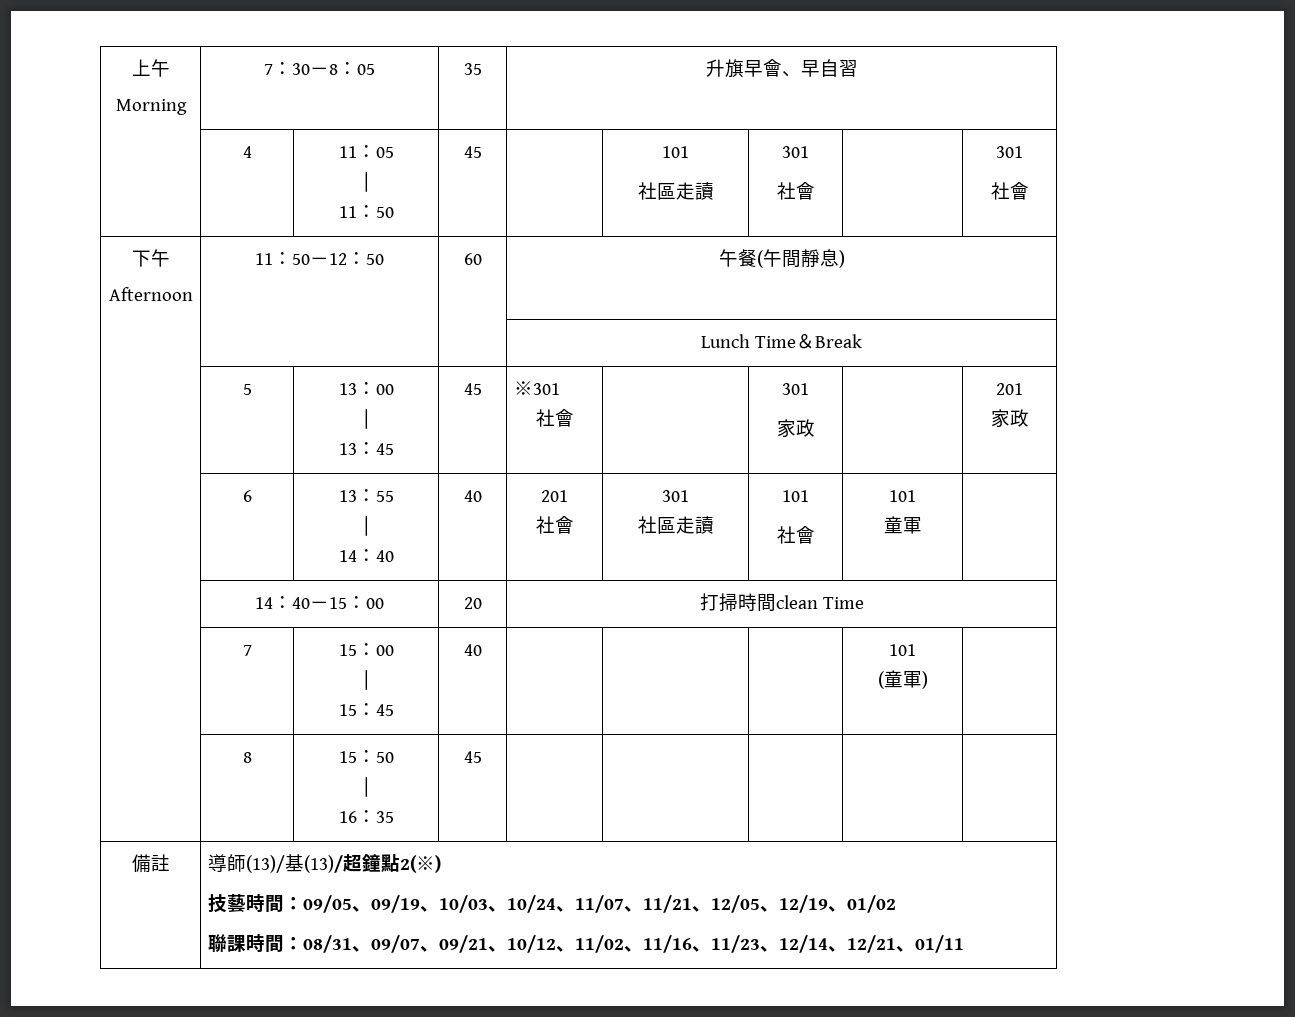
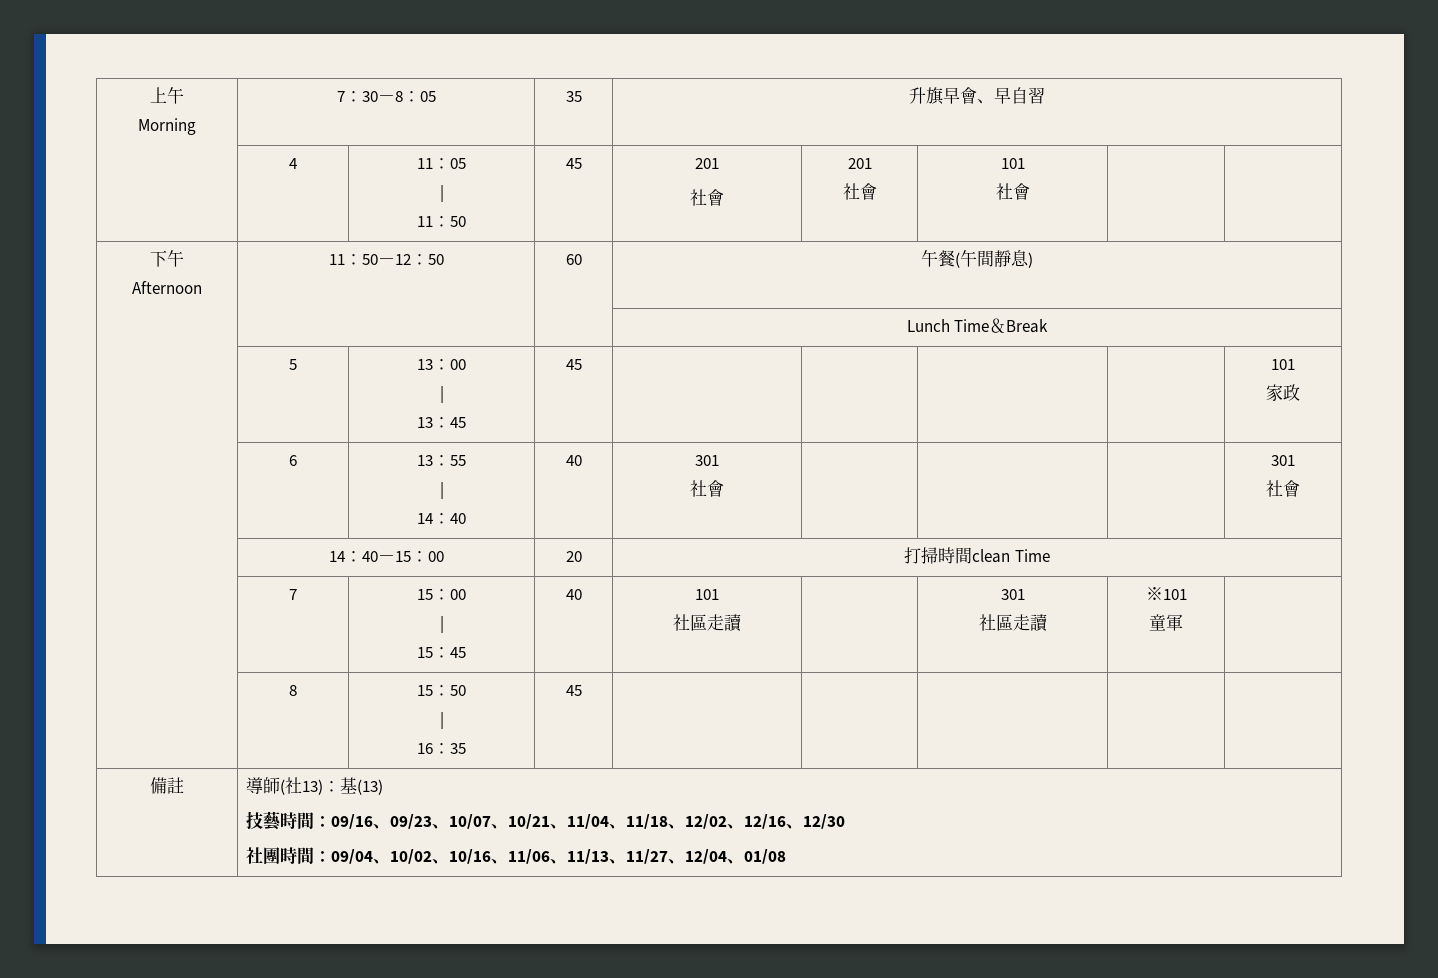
  | 4 | 11：05
  |
- 11：50 | 45 | | 101
- 社區走讀 | 301
- 社會 | | 301
- 社會
+ 11：50 | 45 | 201
+ 社會 | 201
+ 社會 | 101
+ 社會 | |
  | 5 | 13：00
  |
- 13：45 | 45 | ※301
- 社會 | | 301
- 家政 | | 201
+ 13：45 | 45 | | | | | 101
  | 6 | 13：55
  |
- 14：40 | 40 | 201
- 社會 | 301
- 社區走讀 | 101
- 社會 | 101
- 童軍 |
+ 14：40 | 40 | 301
+ 社會 | | | | 301
+ 社會
  | 7 | 15：00
  |
- 15：45 | 40 | | | | 101
- (童軍) |
+ 15：45 | 40 | 101
+ 社區走讀 | | 301
+ 社區走讀 | ※101
+ 童軍 |
- 備註 | 導師(13)/基(13)/超鐘點2(※)
- 技藝時間：09/05、09/19、10/03、10/24、11/07、11/21、12/05、12/19、01/02
- 聯課時間：08/31、09/07、09/21、10/12、11/02、11/16、11/23、12/14、12/21、01/11
+ 備註 | 導師(社13)：基(13)
+ 技藝時間：09/16、09/23、10/07、10/21、11/04、11/18、12/02、12/16、12/30
+ 社團時間：09/04、10/02、10/16、11/06、11/13、11/27、12/04、01/08

